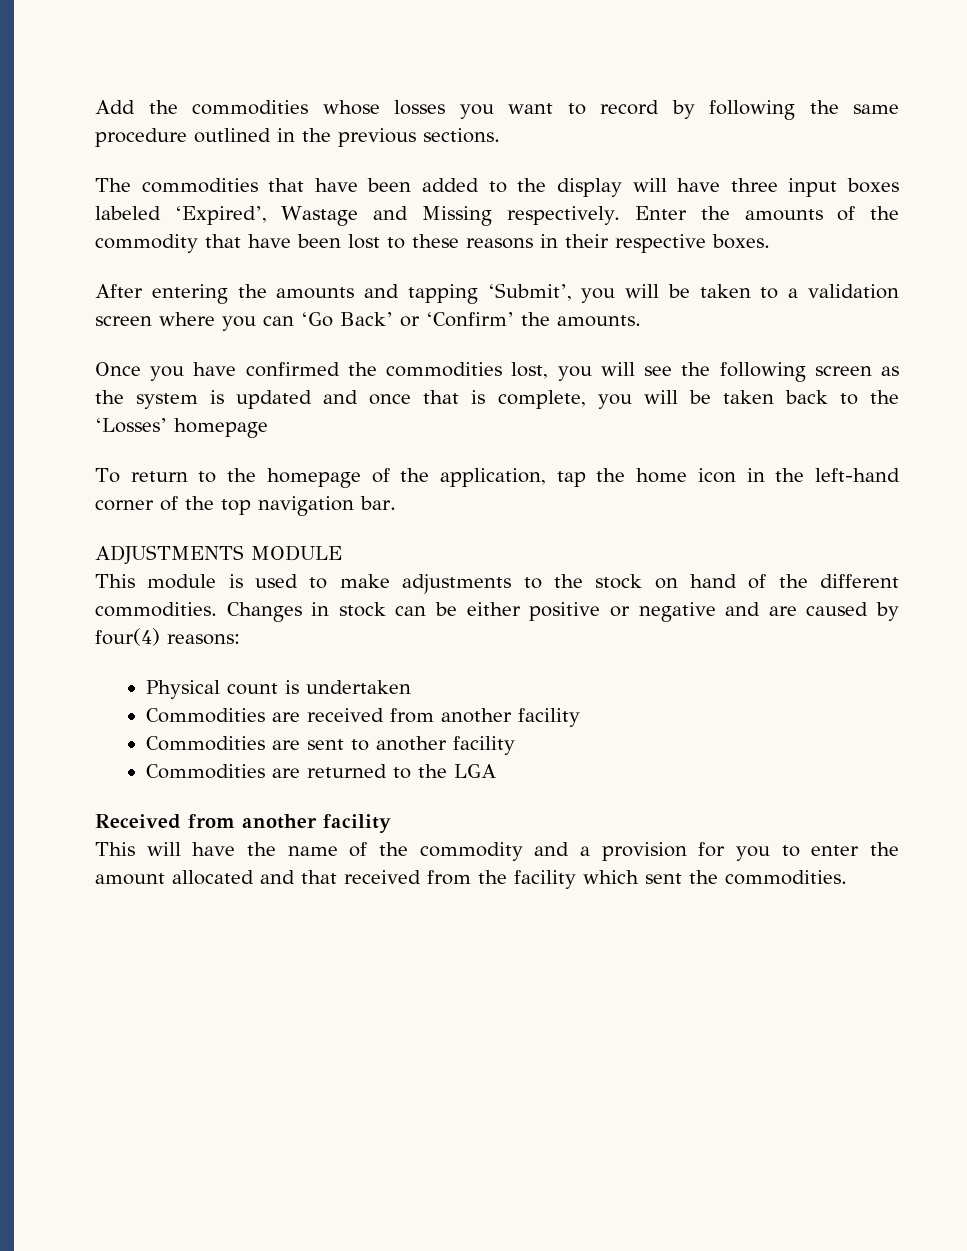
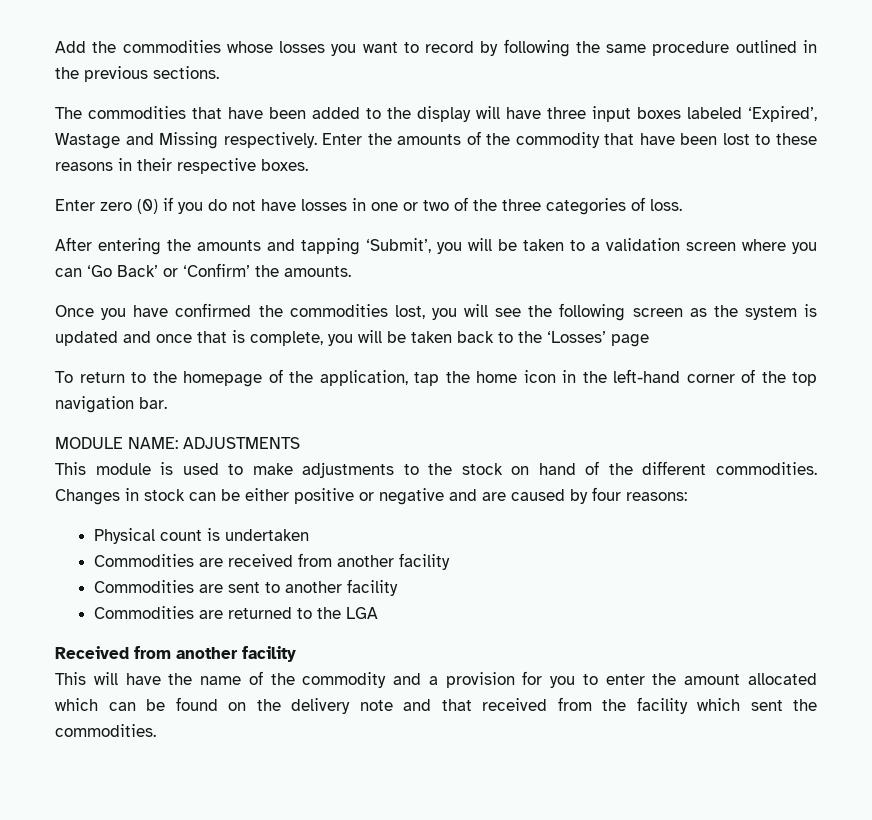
+ Enter zero (0) if you do not have losses in one or two of the three categories of loss.
- Once you have confirmed the commodities lost, you will see the following screen as the system is updated and once that is complete, you will be taken back to the ‘Losses’ homepage
+ Once you have confirmed the commodities lost, you will see the following screen as the system is updated and once that is complete, you will be taken back to the ‘Losses’ page
- ADJUSTMENTS MODULE
+ MODULE NAME: ADJUSTMENTS
- Changes in stock can be either positive or negative and are caused by four(4) reasons:
+ Changes in stock can be either positive or negative and are caused by four reasons:
- This will have the name of the commodity and a provision for you to enter the amount allocated and that received from the facility which sent the commodities.
+ This will have the name of the commodity and a provision for you to enter the amount allocated which can be found on the delivery note and that received from the facility which sent the commodities.

